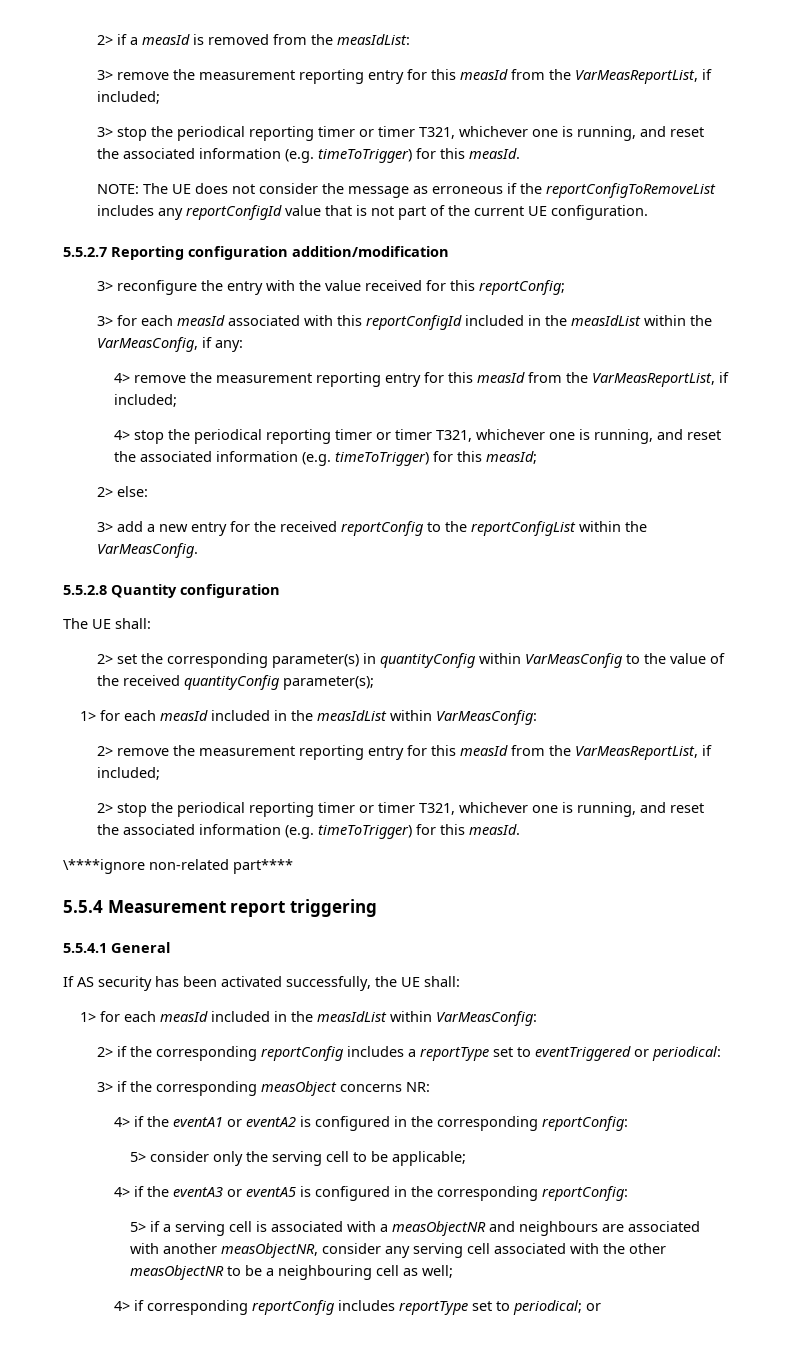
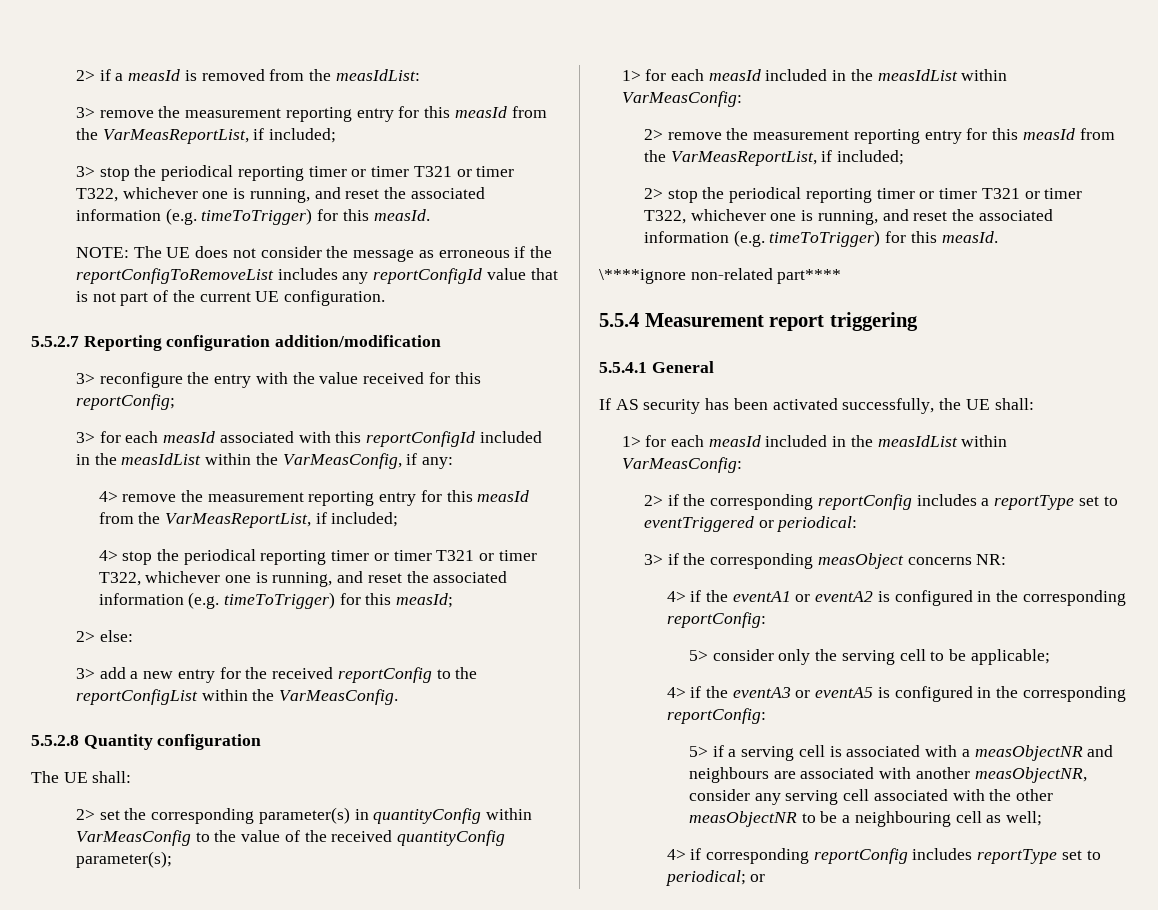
- 3> stop the periodical reporting timer or timer T321, whichever one is running, and reset the associated information (e.g. timeToTrigger) for this measId.
+ 3> stop the periodical reporting timer or timer T321 or timer T322, whichever one is running, and reset the associated information (e.g. timeToTrigger) for this measId.
- 4> stop the periodical reporting timer or timer T321, whichever one is running, and reset the associated information (e.g. timeToTrigger) for this measId;
+ 4> stop the periodical reporting timer or timer T321 or timer T322, whichever one is running, and reset the associated information (e.g. timeToTrigger) for this measId;
- 2> stop the periodical reporting timer or timer T321, whichever one is running, and reset the associated information (e.g. timeToTrigger) for this measId.
+ 2> stop the periodical reporting timer or timer T321 or timer T322, whichever one is running, and reset the associated information (e.g. timeToTrigger) for this measId.

